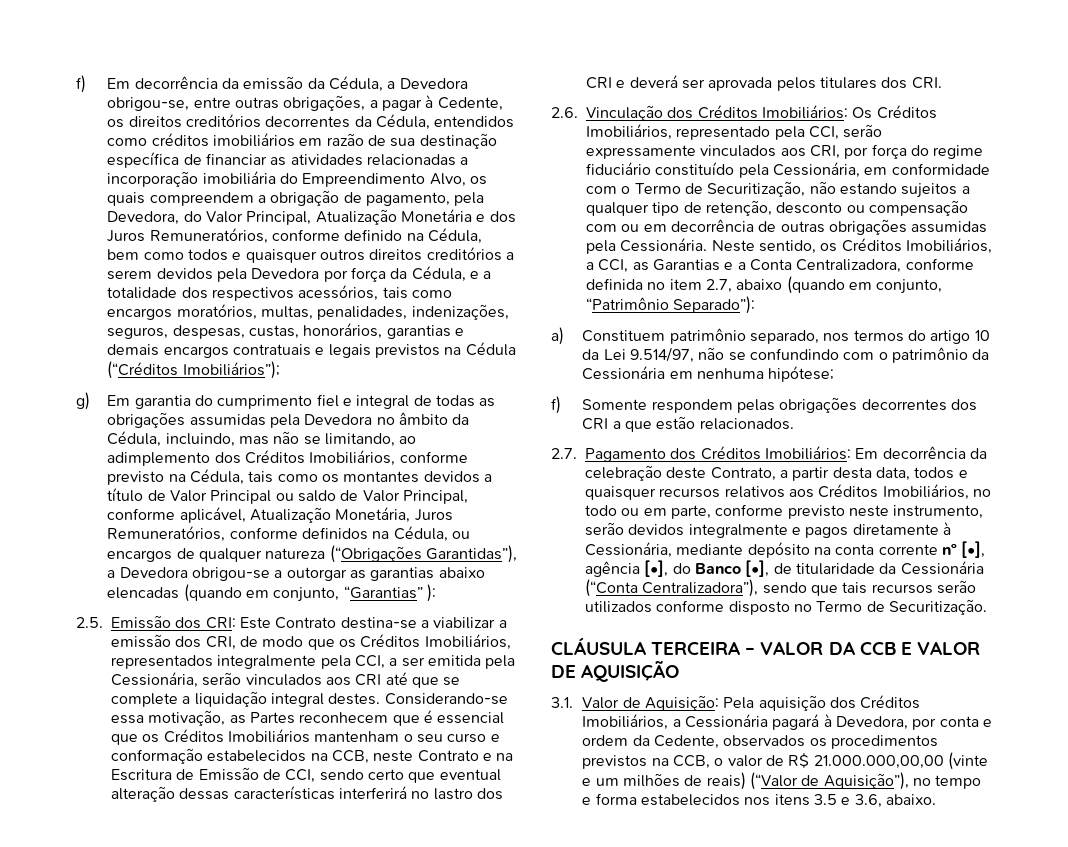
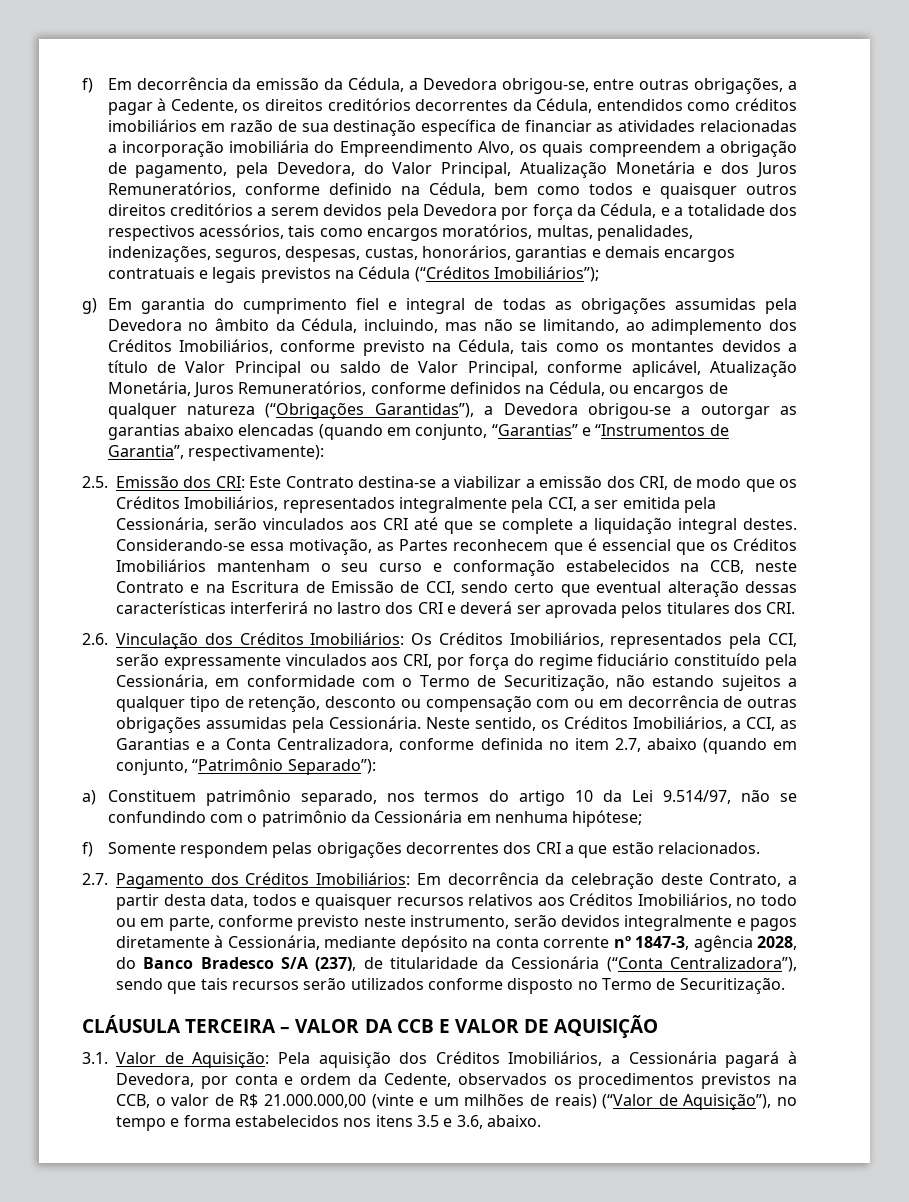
- g) Em garantia do cumprimento fiel e integral de todas as obrigações assumidas pela Devedora no âmbito da Cédula, incluindo, mas não se limitando, ao adimplemento dos Créditos Imobiliários, conforme previsto na Cédula, tais como os montantes devidos a título de Valor Principal ou saldo de Valor Principal, conforme aplicável, Atualização Monetária, Juros Remuneratórios, conforme definidos na Cédula, ou encargos de qualquer natureza (“Obrigações Garantidas”), a Devedora obrigou-se a outorgar as garantias abaixo elencadas (quando em conjunto, “Garantias” ):
+ g) Em garantia do cumprimento fiel e integral de todas as obrigações assumidas pela Devedora no âmbito da Cédula, incluindo, mas não se limitando, ao adimplemento dos Créditos Imobiliários, conforme previsto na Cédula, tais como os montantes devidos a título de Valor Principal ou saldo de Valor Principal, conforme aplicável, Atualização Monetária, Juros Remuneratórios, conforme definidos na Cédula, ou encargos de qualquer natureza (“Obrigações Garantidas”), a Devedora obrigou-se a outorgar as garantias abaixo elencadas (quando em conjunto, “Garantias” e “Instrumentos de Garantia”, respectivamente):
- 2.6. Vinculação dos Créditos Imobiliários: Os Créditos Imobiliários, representado pela CCI, serão expressamente vinculados aos CRI, por força do regime fiduciário constituído pela Cessionária, em conformidade com o Termo de Securitização, não estando sujeitos a qualquer tipo de retenção, desconto ou compensação com ou em decorrência de outras obrigações assumidas pela Cessionária.
+ 2.6. Vinculação dos Créditos Imobiliários: Os Créditos Imobiliários, representados pela CCI, serão expressamente vinculados aos CRI, por força do regime fiduciário constituído pela Cessionária, em conformidade com o Termo de Securitização, não estando sujeitos a qualquer tipo de retenção, desconto ou compensação com ou em decorrência de outras obrigações assumidas pela Cessionária.
- Em decorrência da celebração deste Contrato, a partir desta data, todos e quaisquer recursos relativos aos Créditos Imobiliários, no todo ou em parte, conforme previsto neste instrumento, serão devidos integralmente e pagos diretamente à Cessionária, mediante depósito na conta corrente nº [•], agência [•], do Banco [•], de titularidade da Cessionária (“Conta Centralizadora”), sendo que tais recursos serão utilizados conforme disposto no Termo de Securitização.
+ Em decorrência da celebração deste Contrato, a partir desta data, todos e quaisquer recursos relativos aos Créditos Imobiliários, no todo ou em parte, conforme previsto neste instrumento, serão devidos integralmente e pagos diretamente à Cessionária, mediante depósito na conta corrente nº 1847-3, agência 2028, do Banco Bradesco S/A (237), de titularidade da Cessionária (“Conta Centralizadora”), sendo que tais recursos serão utilizados conforme disposto no Termo de Securitização.
- 3.1. Valor de Aquisição: Pela aquisição dos Créditos Imobiliários, a Cessionária pagará à Devedora, por conta e ordem da Cedente, observados os procedimentos previstos na CCB, o valor de R$ 21.000.000,00,00 (vinte e um milhões de reais) (“Valor de Aquisição”), no tempo e forma estabelecidos nos itens 3.5 e 3.6, abaixo.
+ 3.1. Valor de Aquisição: Pela aquisição dos Créditos Imobiliários, a Cessionária pagará à Devedora, por conta e ordem da Cedente, observados os procedimentos previstos na CCB, o valor de R$ 21.000.000,00 (vinte e um milhões de reais) (“Valor de Aquisição”), no tempo e forma estabelecidos nos itens 3.5 e 3.6, abaixo.

